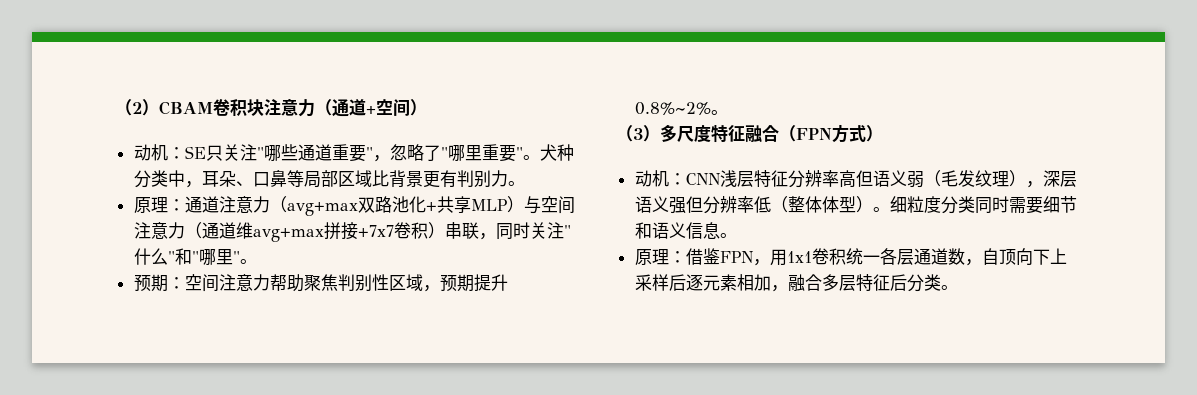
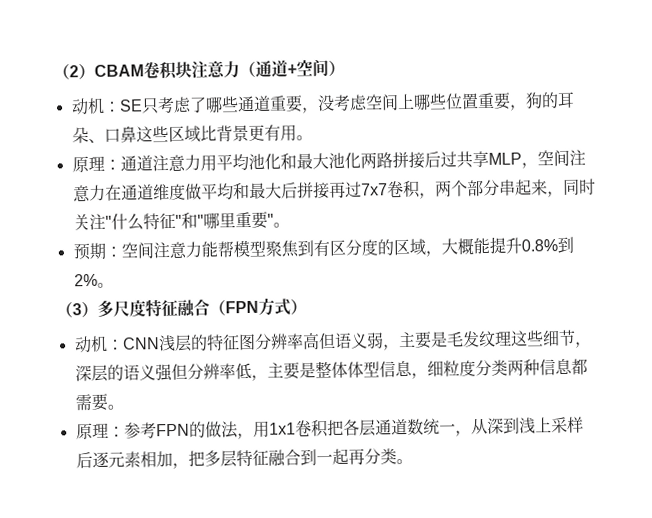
- 动机：SE只关注"哪些通道重要"，忽略了"哪里重要"。犬种分类中，耳朵、口鼻等局部区域比背景更有判别力。
+ 动机：SE只考虑了哪些通道重要，没考虑空间上哪些位置重要，狗的耳朵、口鼻这些区域比背景更有用。
- 原理：通道注意力（avg+max双路池化+共享MLP）与空间注意力（通道维avg+max拼接+7x7卷积）串联，同时关注"什么"和"哪里"。
+ 原理：通道注意力用平均池化和最大池化两路拼接后过共享MLP，空间注意力在通道维度做平均和最大后拼接再过7x7卷积，两个部分串起来，同时关注"什么特征"和"哪里重要"。
- 预期：空间注意力帮助聚焦判别性区域，预期提升0.8%~2%。
+ 预期：空间注意力能帮模型聚焦到有区分度的区域，大概能提升0.8%到2%。
- 动机：CNN浅层特征分辨率高但语义弱（毛发纹理），深层语义强但分辨率低（整体体型）。细粒度分类同时需要细节和语义信息。
- 原理：借鉴FPN，用1x1卷积统一各层通道数，自顶向下上采样后逐元素相加，融合多层特征后分类。
+ 动机：CNN浅层的特征图分辨率高但语义弱，主要是毛发纹理这些细节，深层的语义强但分辨率低，主要是整体体型信息，细粒度分类两种信息都需要。
+ 原理：参考FPN的做法，用1x1卷积把各层通道数统一，从深到浅上采样后逐元素相加，把多层特征融合到一起再分类。

